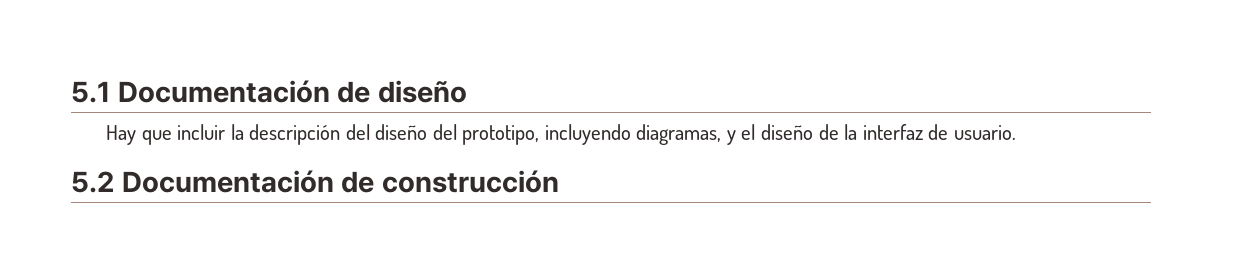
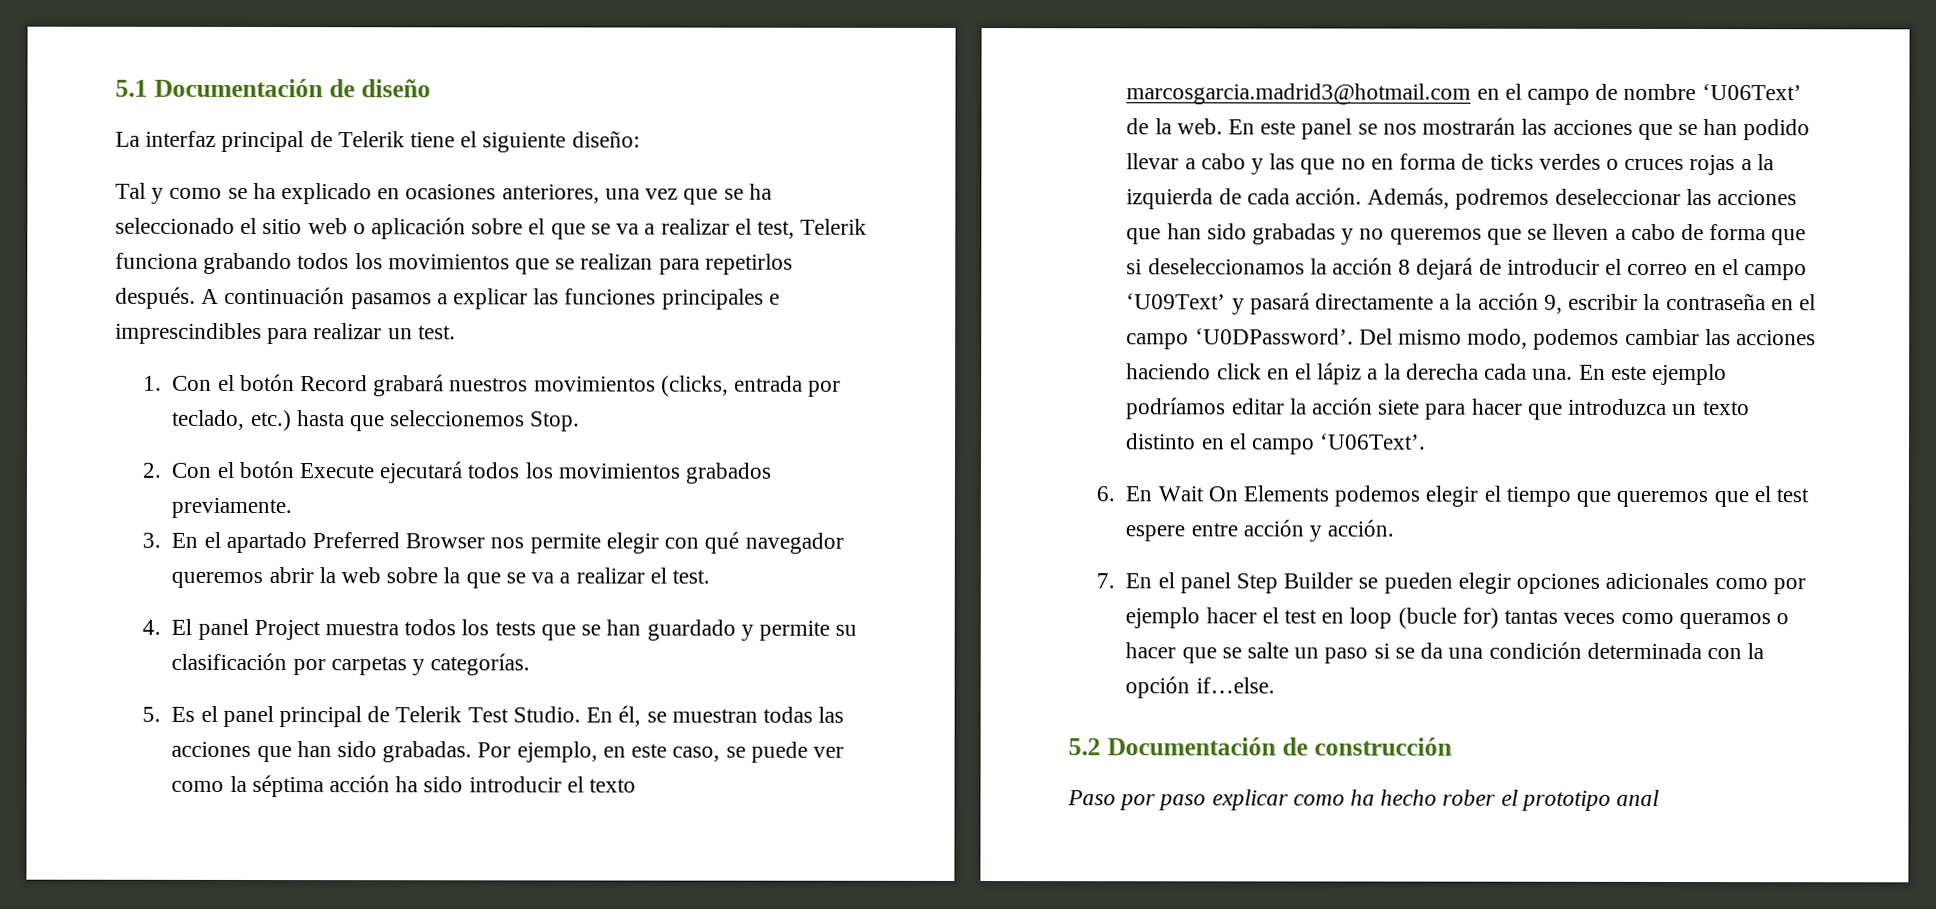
- Hay que incluir la descripción del diseño del prototipo, incluyendo diagramas, y el diseño de la interfaz de usuario.
+ La interfaz principal de Telerik tiene el siguiente diseño:
+ Tal y como se ha explicado en ocasiones anteriores, una vez que se ha seleccionado el sitio web o aplicación sobre el que se va a realizar el test, Telerik funciona grabando todos los movimientos que se realizan para repetirlos después. A continuación pasamos a explicar las funciones principales e imprescindibles para realizar un test.
+ 1. Con el botón Record grabará nuestros movimientos (clicks, entrada por teclado, etc.) hasta que seleccionemos Stop.
+ 2. Con el botón Execute ejecutará todos los movimientos grabados previamente.
+ 3. En el apartado Preferred Browser nos permite elegir con qué navegador queremos abrir la web sobre la que se va a realizar el test.
+ 4. El panel Project muestra todos los tests que se han guardado y permite su clasificación por carpetas y categorías.
+ 5. Es el panel principal de Telerik Test Studio. En él, se muestran todas las acciones que han sido grabadas. Por ejemplo, en este caso, se puede ver como la séptima acción ha sido introducir el texto marcosgarcia.madrid3@hotmail.com en el campo de nombre ‘U06Text’ de la web. En este panel se nos mostrarán las acciones que se han podido llevar a cabo y las que no en forma de ticks verdes o cruces rojas a la izquierda de cada acción. Además, podremos deseleccionar las acciones que han sido grabadas y no queremos que se lleven a cabo de forma que si deseleccionamos la acción 8 dejará de introducir el correo en el campo ‘U09Text’ y pasará directamente a la acción 9, escribir la contraseña en el campo ‘U0DPassword’. Del mismo modo, podemos cambiar las acciones haciendo click en el lápiz a la derecha cada una. En este ejemplo podríamos editar la acción siete para hacer que introduzca un texto distinto en el campo ‘U06Text’.
+ 6. En Wait On Elements podemos elegir el tiempo que queremos que el test espere entre acción y acción.
+ 7. En el panel Step Builder se pueden elegir opciones adicionales como por ejemplo hacer el test en loop (bucle for) tantas veces como queramos o hacer que se salte un paso si se da una condición determinada con la opción if…else.
  5.2 Documentación de construcción
+ Paso por paso explicar como ha hecho rober el prototipo anal

